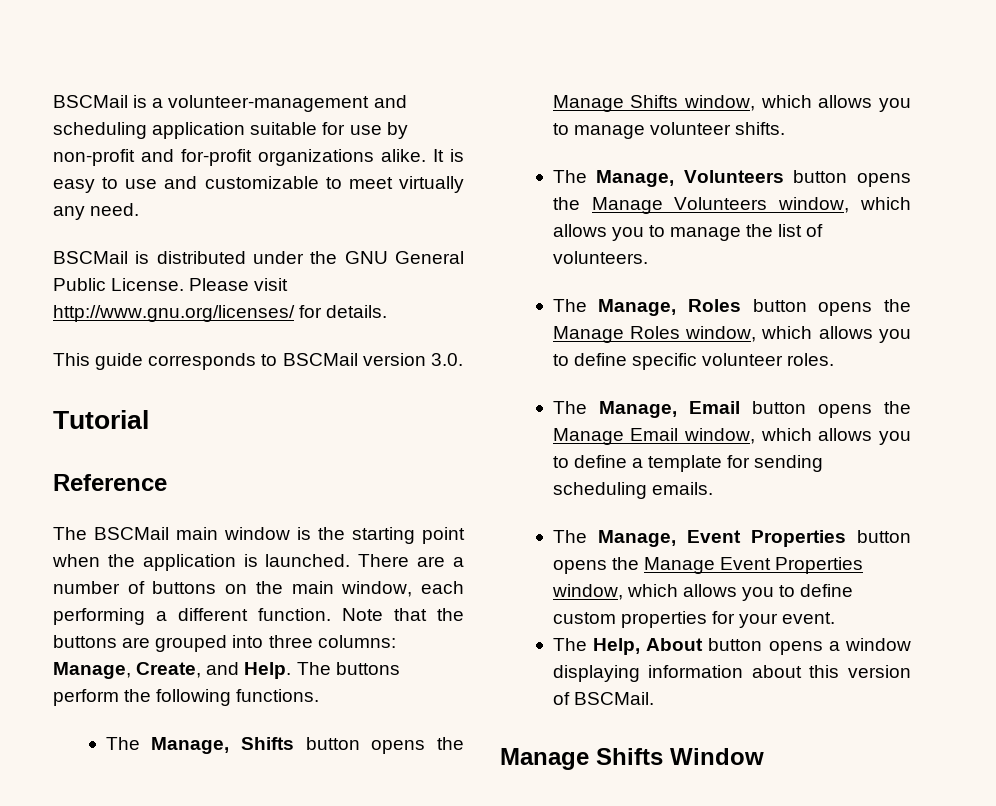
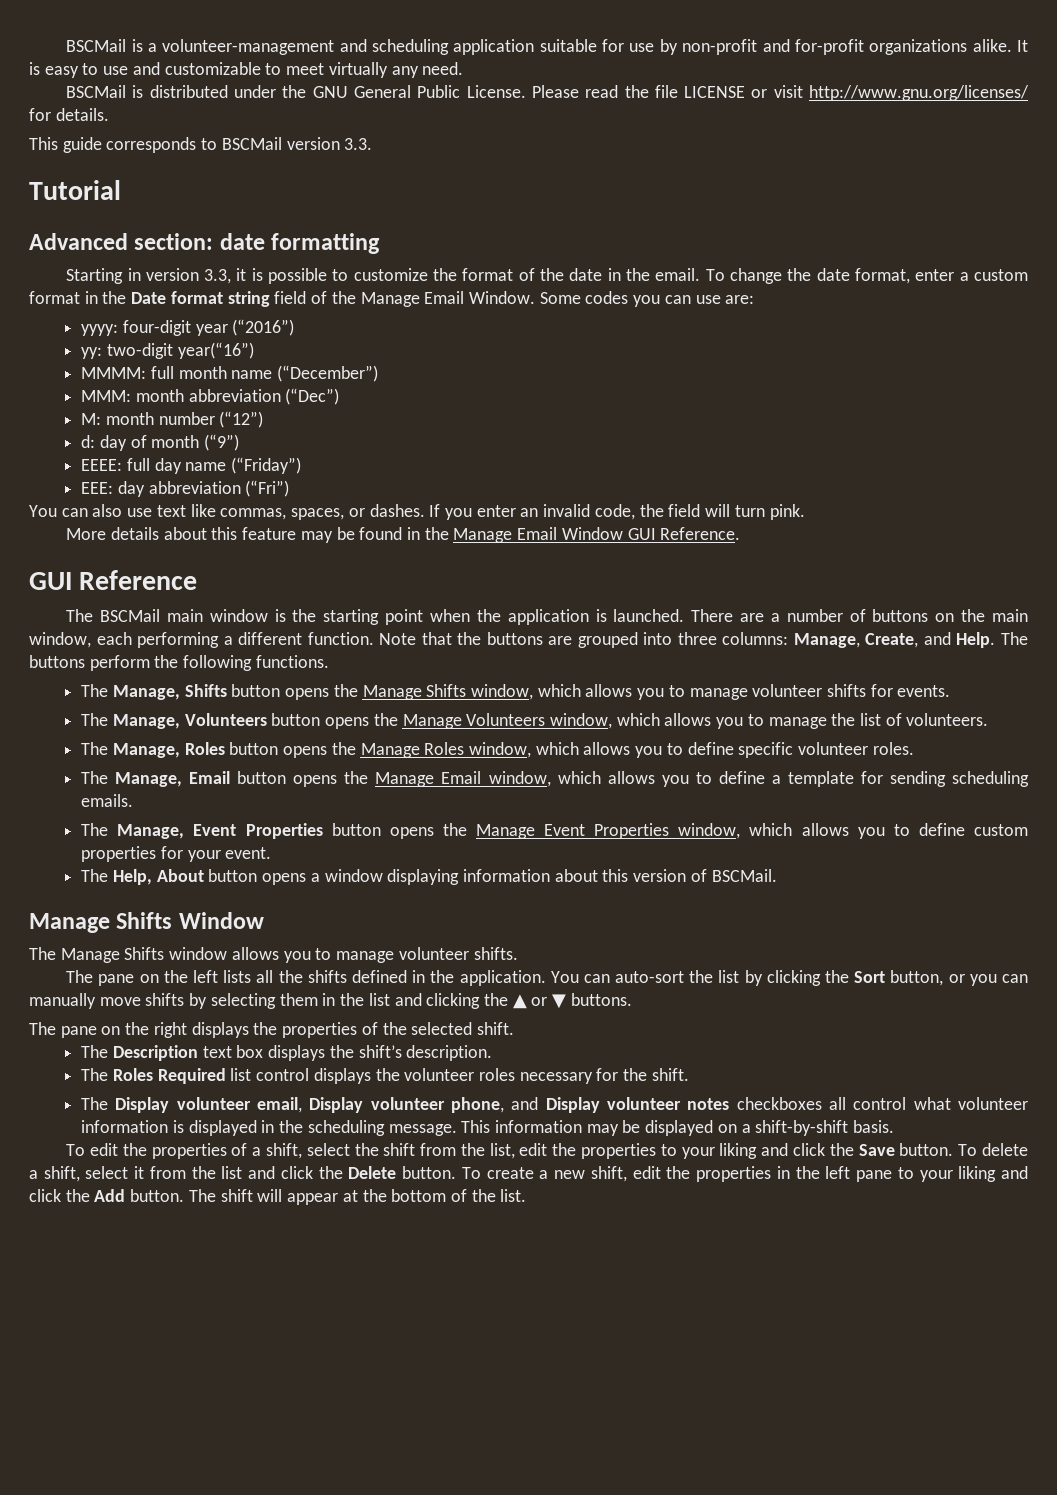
- Please visit http://www.gnu.org/licenses/ for details.
+ Please read the file LICENSE or visit http://www.gnu.org/licenses/ for details.
- This guide corresponds to BSCMail version 3.0.
+ This guide corresponds to BSCMail version 3.3.
- Reference
+ Advanced section: date formatting
+ Starting in version 3.3, it is possible to customize the format of the date in the email. To change the date format, enter a custom format in the Date format string field of the Manage Email Window. Some codes you can use are:
+ yyyy: four-digit year (“2016”)
+ yy: two-digit year(“16”)
+ MMMM: full month name (“December”)
+ MMM: month abbreviation (“Dec”)
+ M: month number (“12”)
+ d: day of month (“9”)
+ EEEE: full day name (“Friday”)
+ EEE: day abbreviation (“Fri”)
+ You can also use text like commas, spaces, or dashes. If you enter an invalid code, the field will turn pink.
+ More details about this feature may be found in the Manage Email Window GUI Reference.
+ GUI Reference
- The Manage, Shifts button opens the Manage Shifts window, which allows you to manage volunteer shifts.
+ The Manage, Shifts button opens the Manage Shifts window, which allows you to manage volunteer shifts for events.
+ The Manage Shifts window allows you to manage volunteer shifts.
+ The pane on the left lists all the shifts defined in the application. You can auto-sort the list by clicking the Sort button, or you can manually move shifts by selecting them in the list and clicking the ▲ or ▼ buttons.
+ The pane on the right displays the properties of the selected shift.
+ The Description text box displays the shift’s description.
+ The Roles Required list control displays the volunteer roles necessary for the shift.
+ The Display volunteer email, Display volunteer phone, and Display volunteer notes checkboxes all control what volunteer information is displayed in the scheduling message. This information may be displayed on a shift-by-shift basis.
+ To edit the properties of a shift, select the shift from the list, edit the properties to your liking and click the Save button. To delete a shift, select it from the list and click the Delete button. To create a new shift, edit the properties in the left pane to your liking and click the Add button. The shift will appear at the bottom of the list.

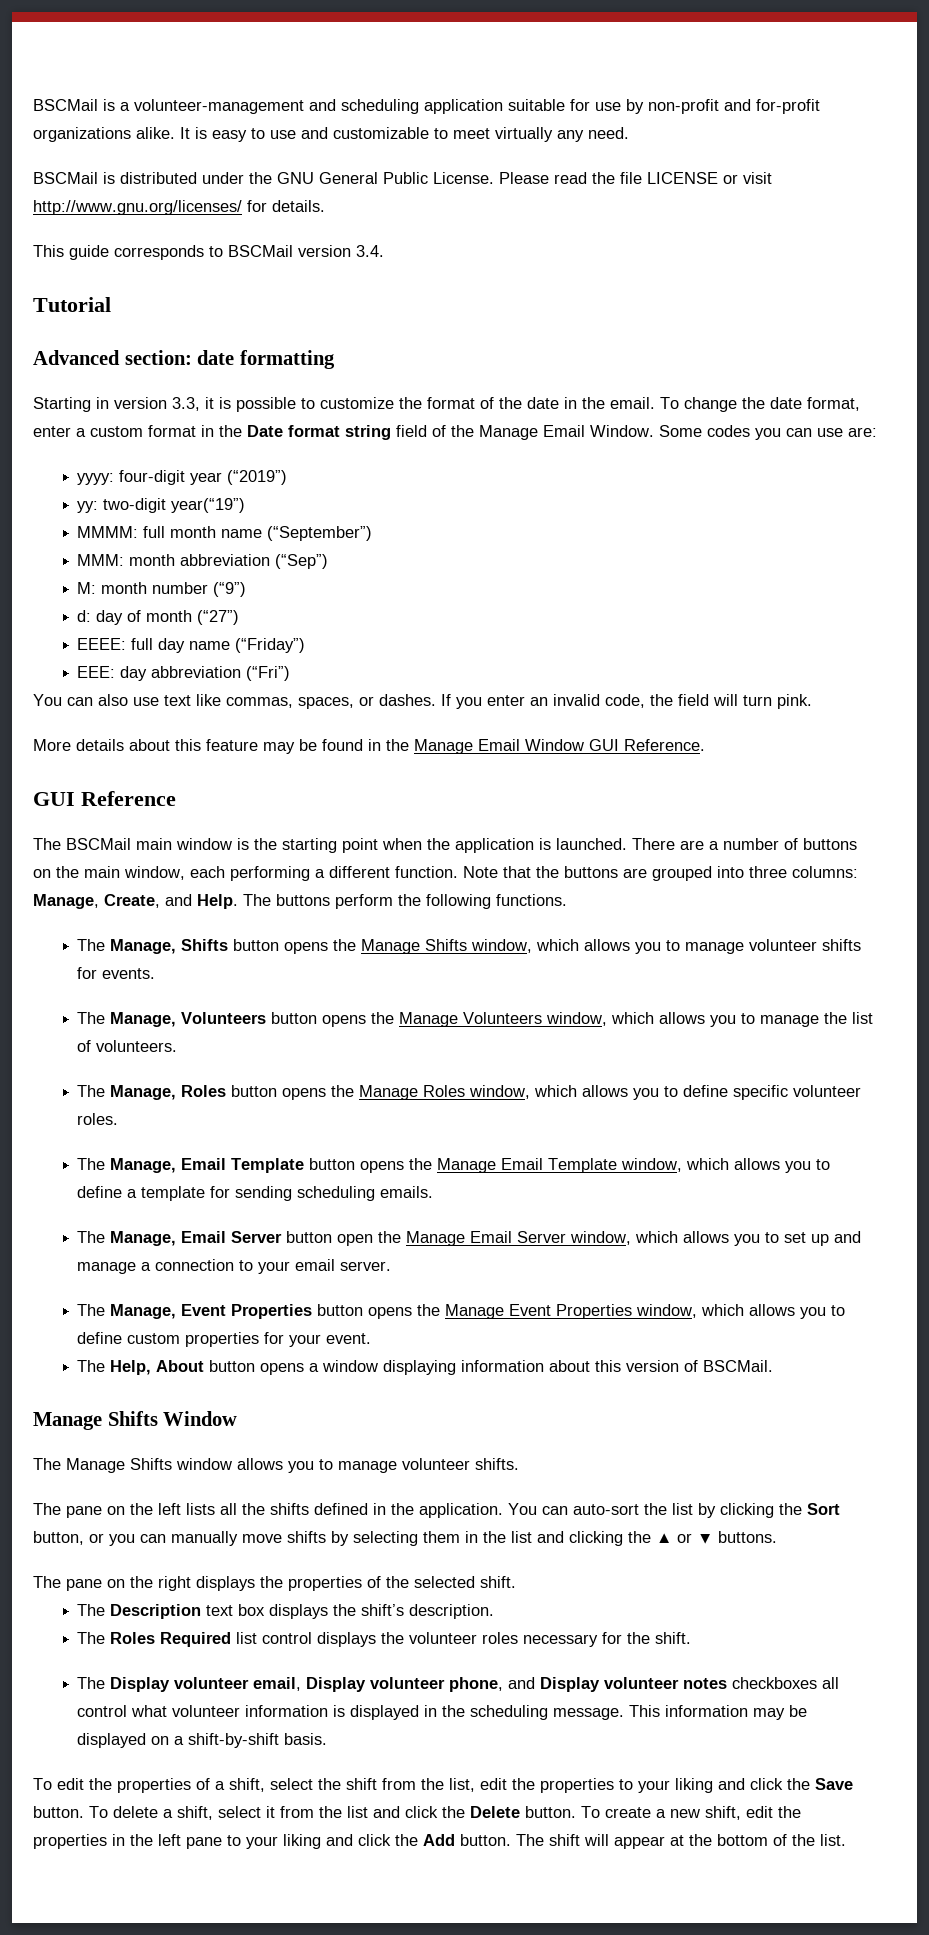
- This guide corresponds to BSCMail version 3.3.
+ This guide corresponds to BSCMail version 3.4.
- yyyy: four-digit year (“2016”)
+ yyyy: four-digit year (“2019”)
- yy: two-digit year(“16”)
+ yy: two-digit year(“19”)
- MMMM: full month name (“December”)
+ MMMM: full month name (“September”)
- MMM: month abbreviation (“Dec”)
+ MMM: month abbreviation (“Sep”)
- M: month number (“12”)
+ M: month number (“9”)
- d: day of month (“9”)
+ d: day of month (“27”)
- The Manage, Email button opens the Manage Email window, which allows you to define a template for sending scheduling emails.
+ The Manage, Email Template button opens the Manage Email Template window, which allows you to define a template for sending scheduling emails.
+ The Manage, Email Server button open the Manage Email Server window, which allows you to set up and manage a connection to your email server.

